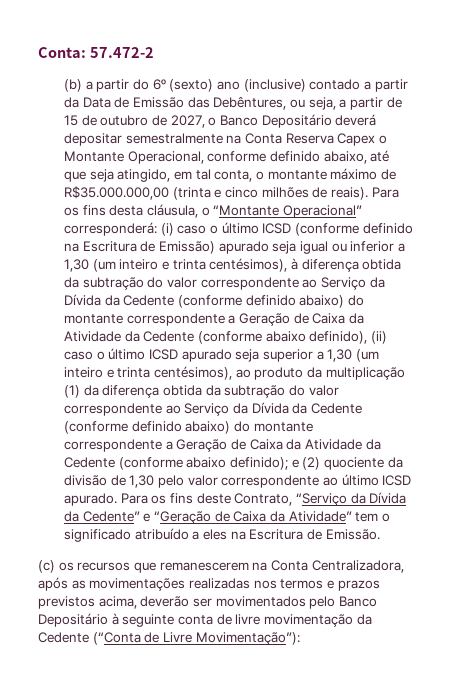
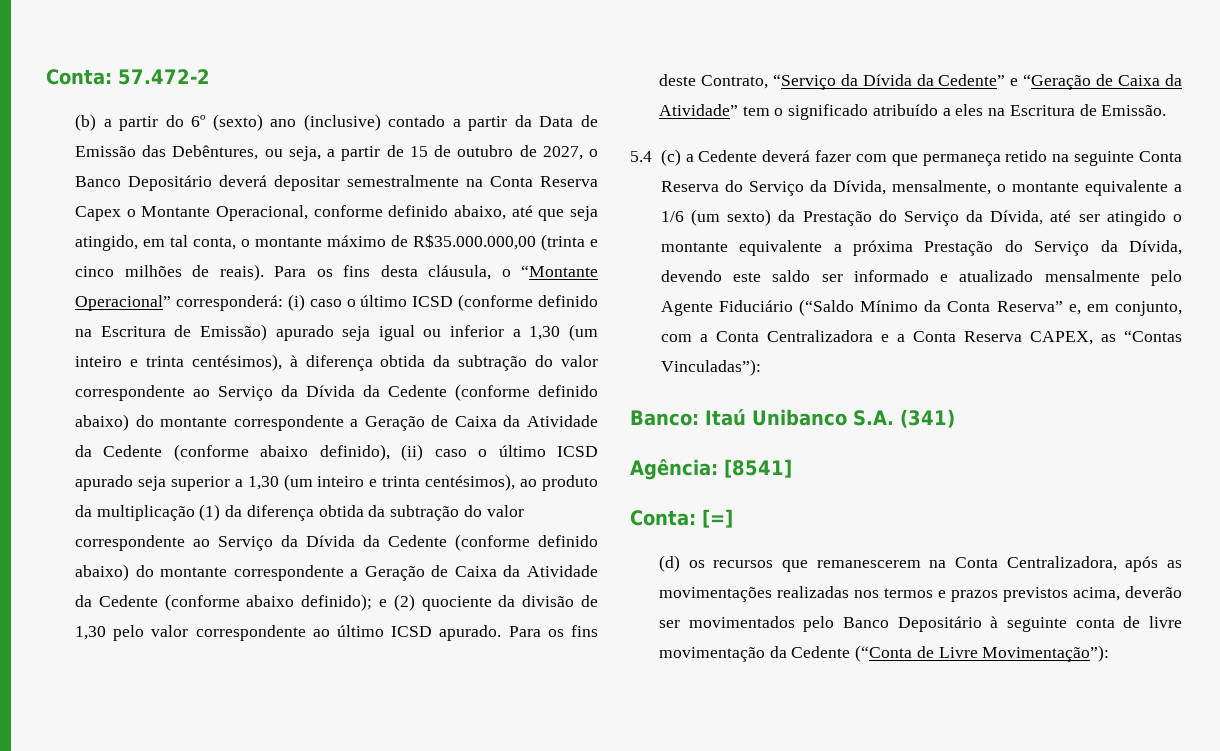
- (c) os recursos que remanescerem na Conta Centralizadora, após as movimentações realizadas nos termos e prazos previstos acima, deverão ser movimentados pelo Banco Depositário à seguinte conta de livre movimentação da Cedente (“Conta de Livre Movimentação”):
+ 5.4 (c) a Cedente deverá fazer com que permaneça retido na seguinte Conta Reserva do Serviço da Dívida, mensalmente, o montante equivalente a 1/6 (um sexto) da Prestação do Serviço da Dívida, até ser atingido o montante equivalente a próxima Prestação do Serviço da Dívida, devendo este saldo ser informado e atualizado mensalmente pelo Agente Fiduciário (“Saldo Mínimo da Conta Reserva” e, em conjunto, com a Conta Centralizadora e a Conta Reserva CAPEX, as “Contas Vinculadas”):
+ Banco: Itaú Unibanco S.A. (341)
+ Agência: [8541]
+ Conta: [=]
+ (d) os recursos que remanescerem na Conta Centralizadora, após as movimentações realizadas nos termos e prazos previstos acima, deverão ser movimentados pelo Banco Depositário à seguinte conta de livre movimentação da Cedente (“Conta de Livre Movimentação”):

